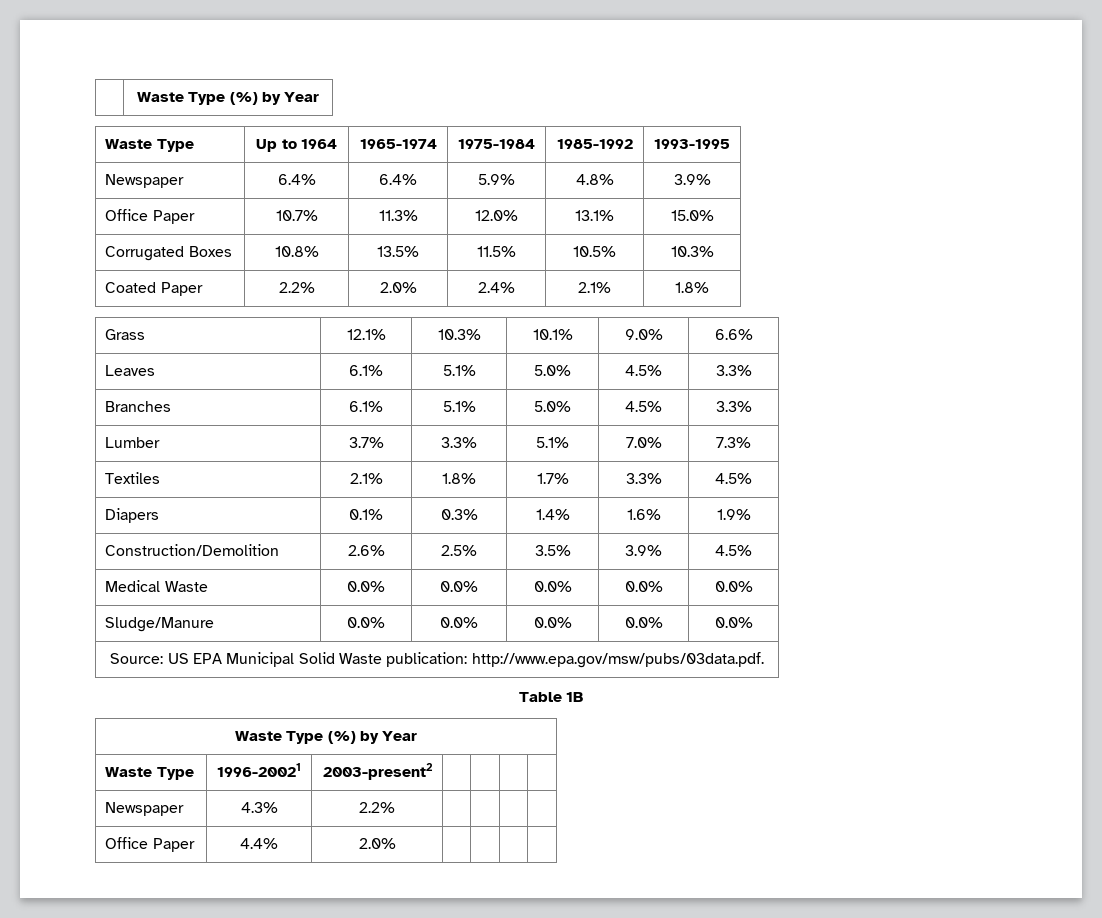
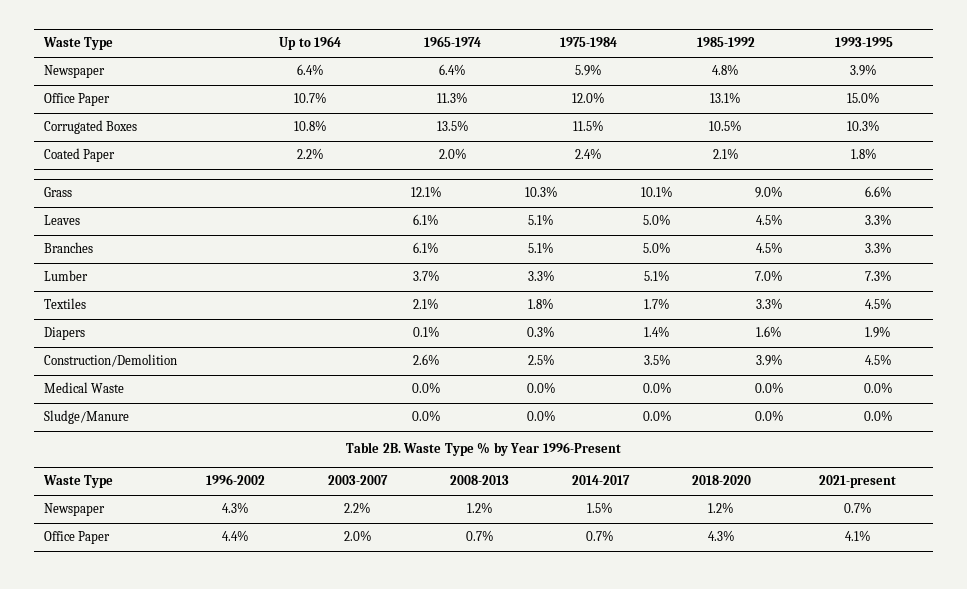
- | Waste Type (%) by Year
- Source: US EPA Municipal Solid Waste publication: http://www.epa.gov/msw/pubs/03data.pdf.
- Table 1B
- Waste Type (%) by Year
- Waste Type | 1996-20021 | 2003-present2 | | | |
+ Table 2B. Waste Type % by Year 1996-Present
+ Waste Type | 1996-2002 | 2003-2007 | 2008-2013 | 2014-2017 | 2018-2020 | 2021-present
- Newspaper | 4.3% | 2.2% | | | |
+ Newspaper | 4.3% | 2.2% | 1.2% | 1.5% | 1.2% | 0.7%
- Office Paper | 4.4% | 2.0% | | | |
+ Office Paper | 4.4% | 2.0% | 0.7% | 0.7% | 4.3% | 4.1%

